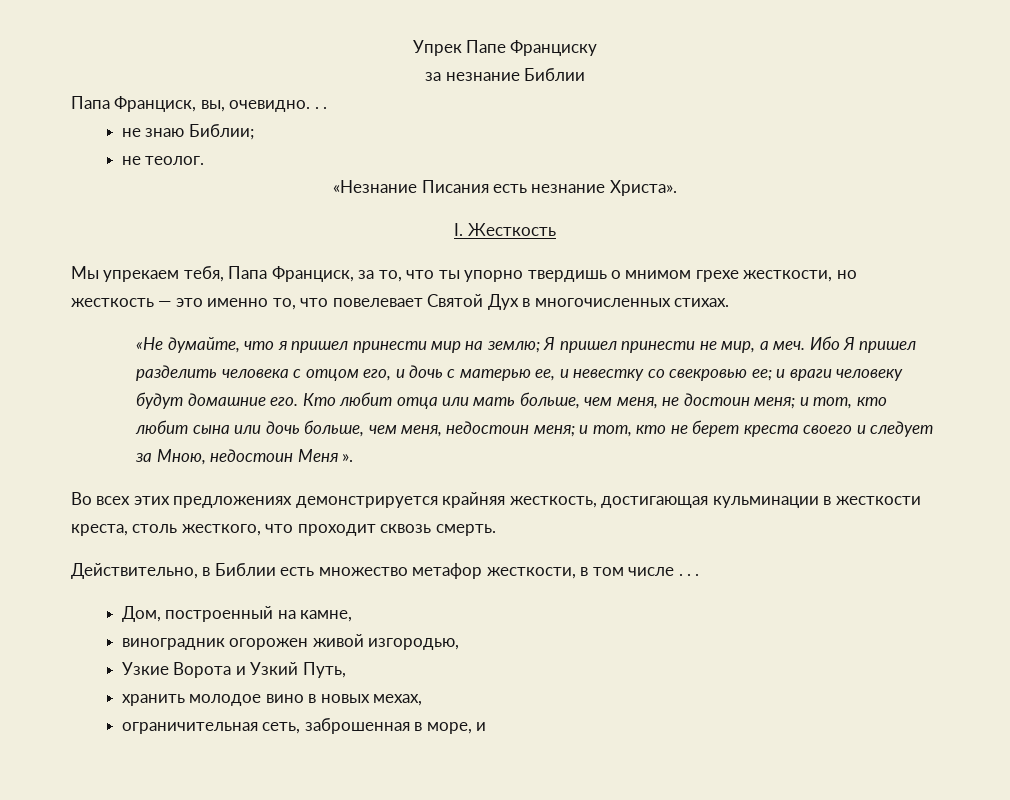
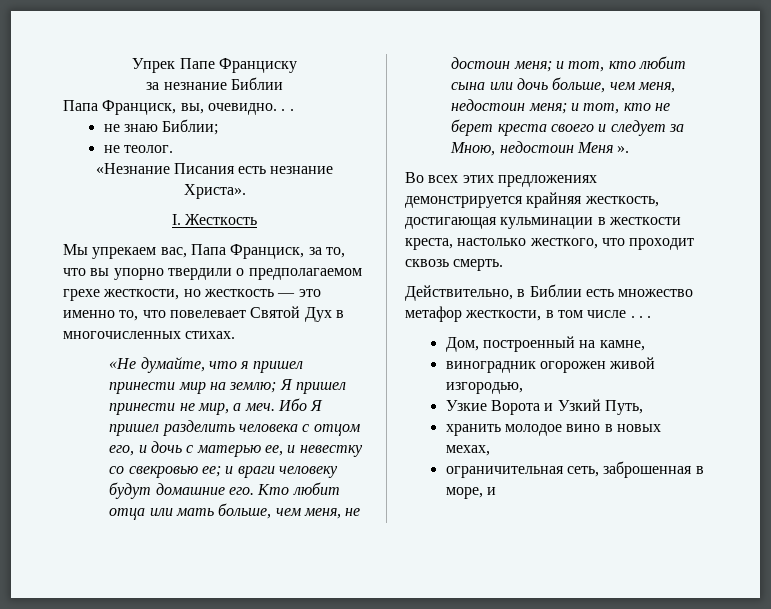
- Мы упрекаем тебя, Папа Франциск, за то, что ты упорно твердишь о мнимом грехе жесткости, но жесткость — это именно то, что повелевает Святой Дух в многочисленных стихах.
+ Мы упрекаем вас, Папа Франциск, за то, что вы упорно твердили о предполагаемом грехе жесткости, но жесткость — это именно то, что повелевает Святой Дух в многочисленных стихах.
- Во всех этих предложениях демонстрируется крайняя жесткость, достигающая кульминации в жесткости креста, столь жесткого, что проходит сквозь смерть.
+ Во всех этих предложениях демонстрируется крайняя жесткость, достигающая кульминации в жесткости креста, настолько жесткого, что проходит сквозь смерть.

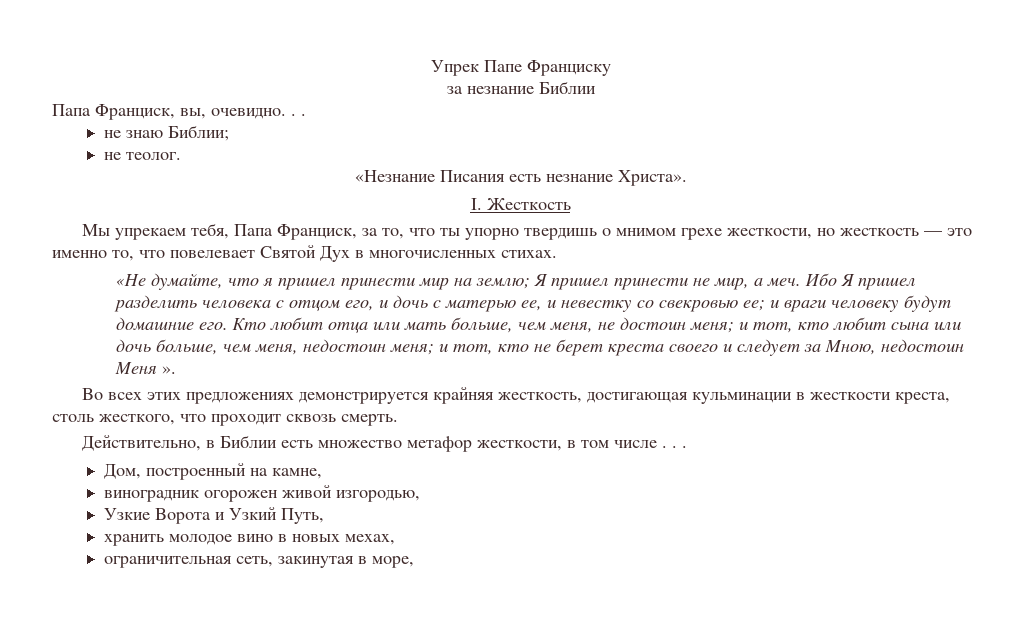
- Мы упрекаем вас, Папа Франциск, за то, что вы упорно твердили о предполагаемом грехе жесткости, но жесткость — это именно то, что повелевает Святой Дух в многочисленных стихах.
+ Мы упрекаем тебя, Папа Франциск, за то, что ты упорно твердишь о мнимом грехе жесткости, но жесткость — это именно то, что повелевает Святой Дух в многочисленных стихах.
- Во всех этих предложениях демонстрируется крайняя жесткость, достигающая кульминации в жесткости креста, настолько жесткого, что проходит сквозь смерть.
+ Во всех этих предложениях демонстрируется крайняя жесткость, достигающая кульминации в жесткости креста, столь жесткого, что проходит сквозь смерть.
- ограничительная сеть, заброшенная в море, и
+ ограничительная сеть, закинутая в море,

